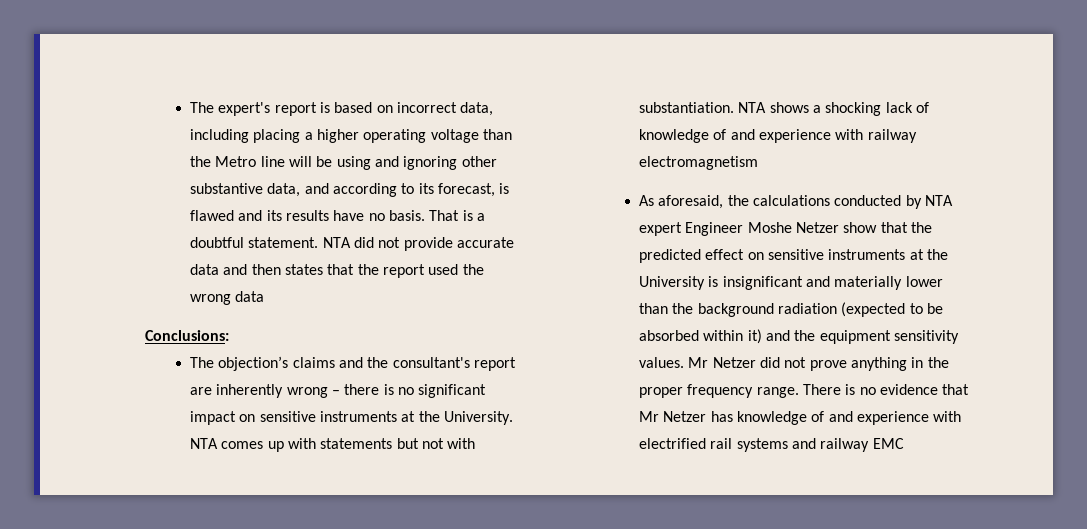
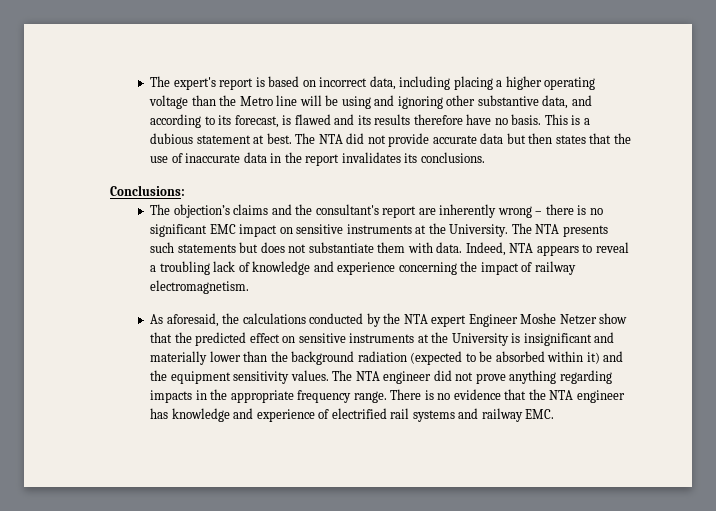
- The expert's report is based on incorrect data, including placing a higher operating voltage than the Metro line will be using and ignoring other substantive data, and according to its forecast, is flawed and its results have no basis.
+ The expert's report is based on incorrect data, including placing a higher operating voltage than the Metro line will be using and ignoring other substantive data, and according to its forecast, is flawed and its results therefore have no basis.
- That is a doubtful statement. NTA did not provide accurate data and then states that the report used the wrong data
+ This is a dubious statement at best. The NTA did not provide accurate data but then states that the use of inaccurate data in the report invalidates its conclusions.
- The objection’s claims and the consultant's report are inherently wrong – there is no significant impact on sensitive instruments at the University.
+ The objection’s claims and the consultant's report are inherently wrong – there is no significant EMC impact on sensitive instruments at the University.
- NTA comes up with statements but not with substantiation. NTA shows a shocking lack of knowledge of and experience with railway electromagnetism
+ The NTA presents such statements but does not substantiate them with data. Indeed, NTA appears to reveal a troubling lack of knowledge and experience concerning the impact of railway electromagnetism.
- As aforesaid, the calculations conducted by NTA expert Engineer Moshe Netzer show that the predicted effect on sensitive instruments at the University is insignificant and materially lower than the background radiation (expected to be absorbed within it) and the equipment sensitivity values.
+ As aforesaid, the calculations conducted by the NTA expert Engineer Moshe Netzer show that the predicted effect on sensitive instruments at the University is insignificant and materially lower than the background radiation (expected to be absorbed within it) and the equipment sensitivity values.
- Mr Netzer did not prove anything in the proper frequency range.
+ The NTA engineer did not prove anything regarding impacts in the appropriate frequency range.
- There is no evidence that Mr Netzer has knowledge of and experience with electrified rail systems and railway EMC
+ There is no evidence that the NTA engineer has knowledge and experience of electrified rail systems and railway EMC.

